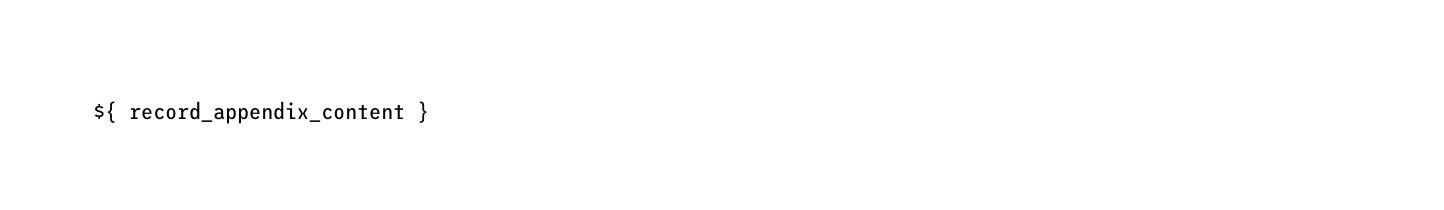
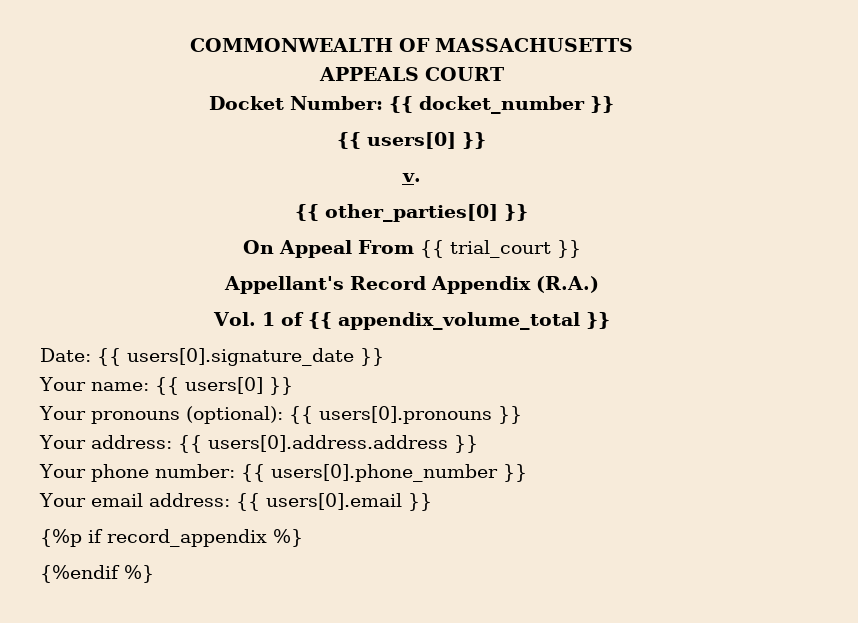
- ${ record_appendix_content }
+ COMMONWEALTH OF MASSACHUSETTS
+ APPEALS COURT
+ Docket Number: {{ docket_number }}
+ {{ users[0] }}
+ v.
+ {{ other_parties[0] }}
+ On Appeal From {{ trial_court }}
+ Appellant's Record Appendix (R.A.)
+ Vol. 1 of {{ appendix_volume_total }}
+ Date: {{ users[0].signature_date }}
+ Your name: {{ users[0] }}
+ Your pronouns (optional): {{ users[0].pronouns }}
+ Your address: {{ users[0].address.address }}
+ Your phone number: {{ users[0].phone_number }}
+ Your email address: {{ users[0].email }}
+ {%p if record_appendix %}
+ {%endif %}

